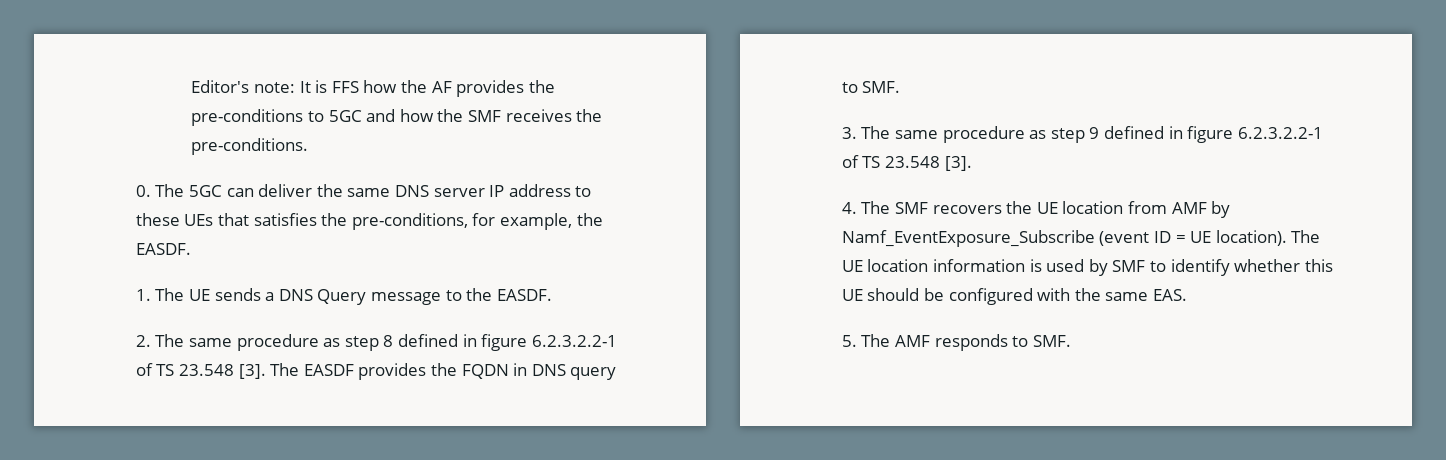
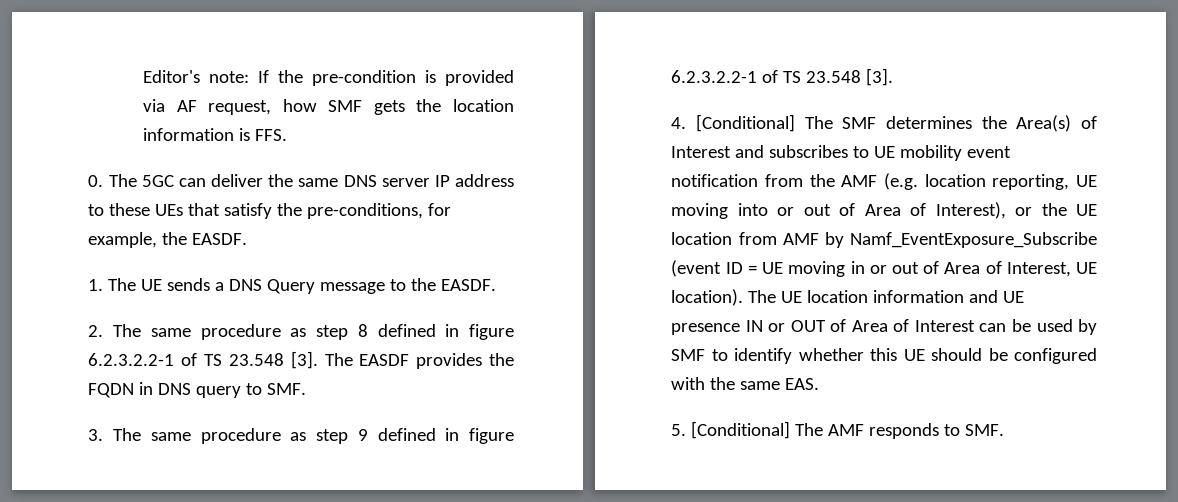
- Editor's note: It is FFS how the AF provides the pre-conditions to 5GC and how the SMF receives the pre-conditions.
+ Editor's note: If the pre-condition is provided via AF request, how SMF gets the location information is FFS.
- 0. The 5GC can deliver the same DNS server IP address to these UEs that satisfies the pre-conditions, for example, the EASDF.
+ 0. The 5GC can deliver the same DNS server IP address to these UEs that satisfy the pre-conditions, for example, the EASDF.
- 4. The SMF recovers the UE location from AMF by Namf_EventExposure_Subscribe (event ID = UE location).
+ 4. [Conditional] The SMF determines the Area(s) of Interest and subscribes to UE mobility event notification from the AMF (e.g. location reporting, UE moving into or out of Area of Interest), or the UE location from AMF by Namf_EventExposure_Subscribe (event ID = UE moving in or out of Area of Interest, UE location).
- The UE location information is used by SMF to identify whether this UE should be configured with the same EAS.
+ The UE location information and UE presence IN or OUT of Area of Interest can be used by SMF to identify whether this UE should be configured with the same EAS.
- 5. The AMF responds to SMF.
+ 5. [Conditional] The AMF responds to SMF.

